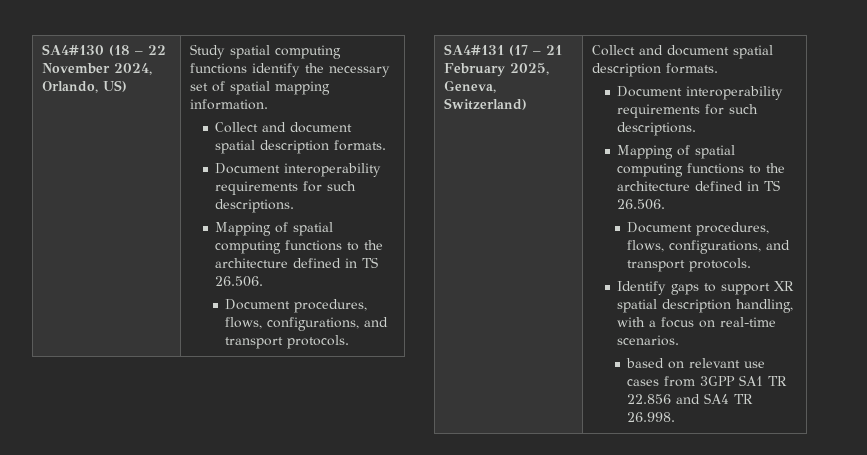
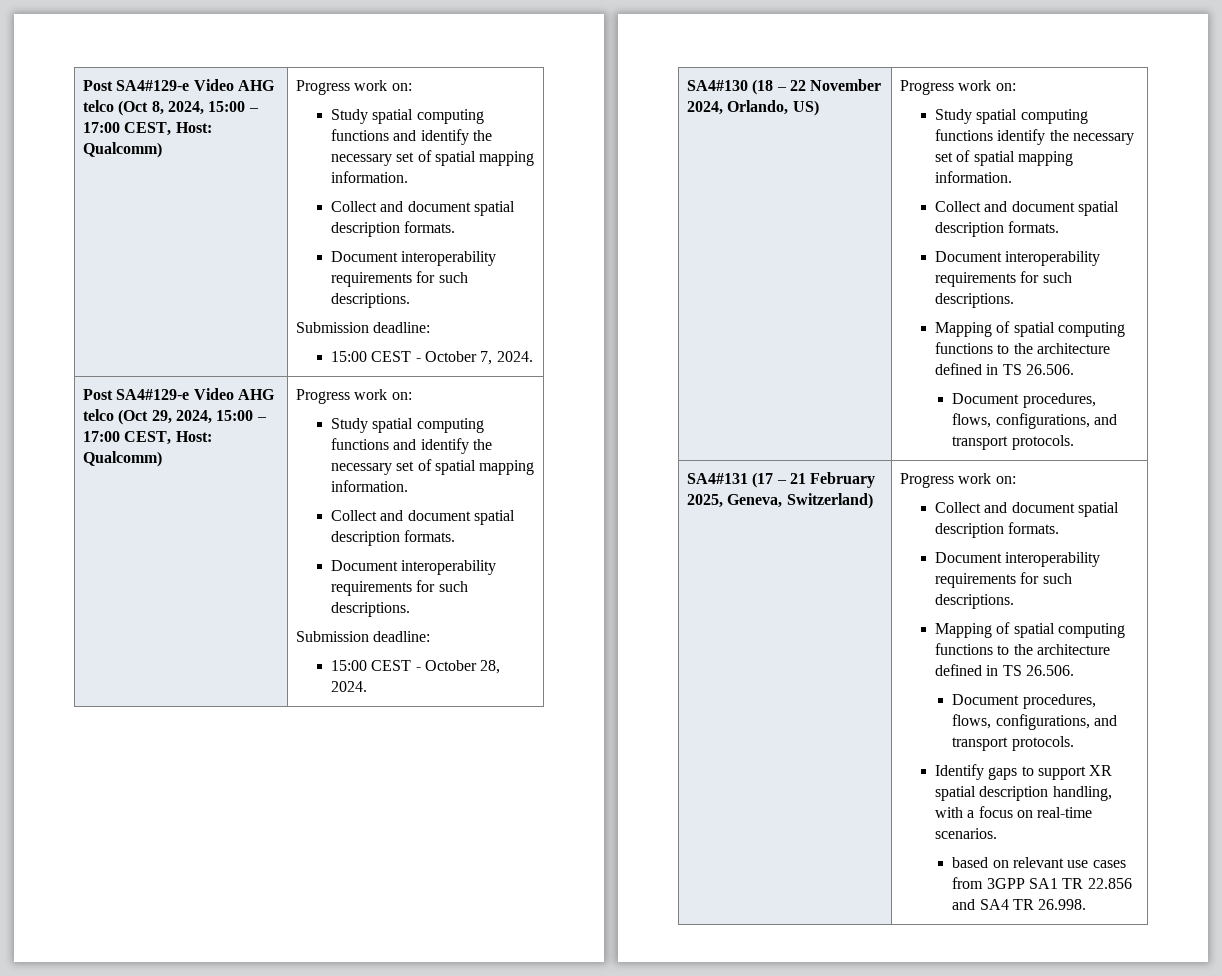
+ Post SA4#129-e Video AHG telco (Oct 8, 2024, 15:00 – 17:00 CEST, Host: Qualcomm) | Progress work on:
+ Study spatial computing functions and identify the necessary set of spatial mapping information.
+ Collect and document spatial description formats.
+ Document interoperability requirements for such descriptions.
+ Submission deadline:
+ 15:00 CEST - October 7, 2024.
+ Post SA4#129-e Video AHG telco (Oct 29, 2024, 15:00 – 17:00 CEST, Host: Qualcomm) | Progress work on:
+ Study spatial computing functions and identify the necessary set of spatial mapping information.
+ Collect and document spatial description formats.
+ Document interoperability requirements for such descriptions.
+ Submission deadline:
+ 15:00 CEST - October 28, 2024.
- SA4#130 (18 – 22 November 2024, Orlando, US)
+ SA4#130 (18 – 22 November 2024, Orlando, US) | Progress work on:
- SA4#131 (17 – 21 February 2025, Geneva, Switzerland)
+ SA4#131 (17 – 21 February 2025, Geneva, Switzerland) | Progress work on:

